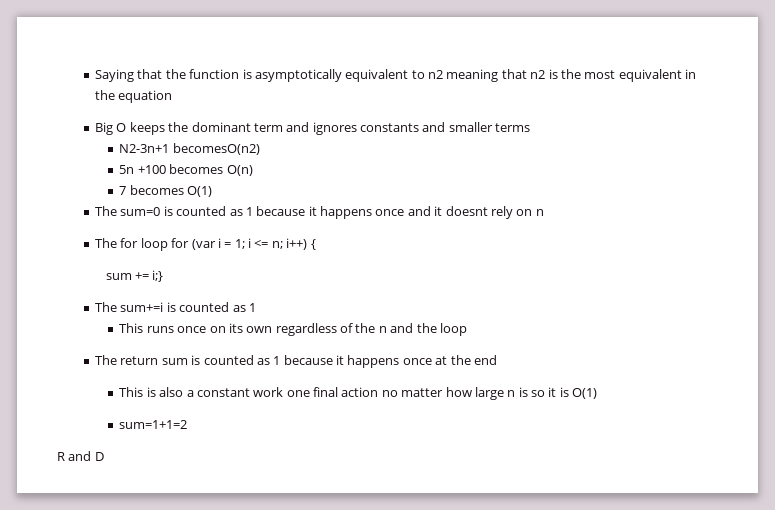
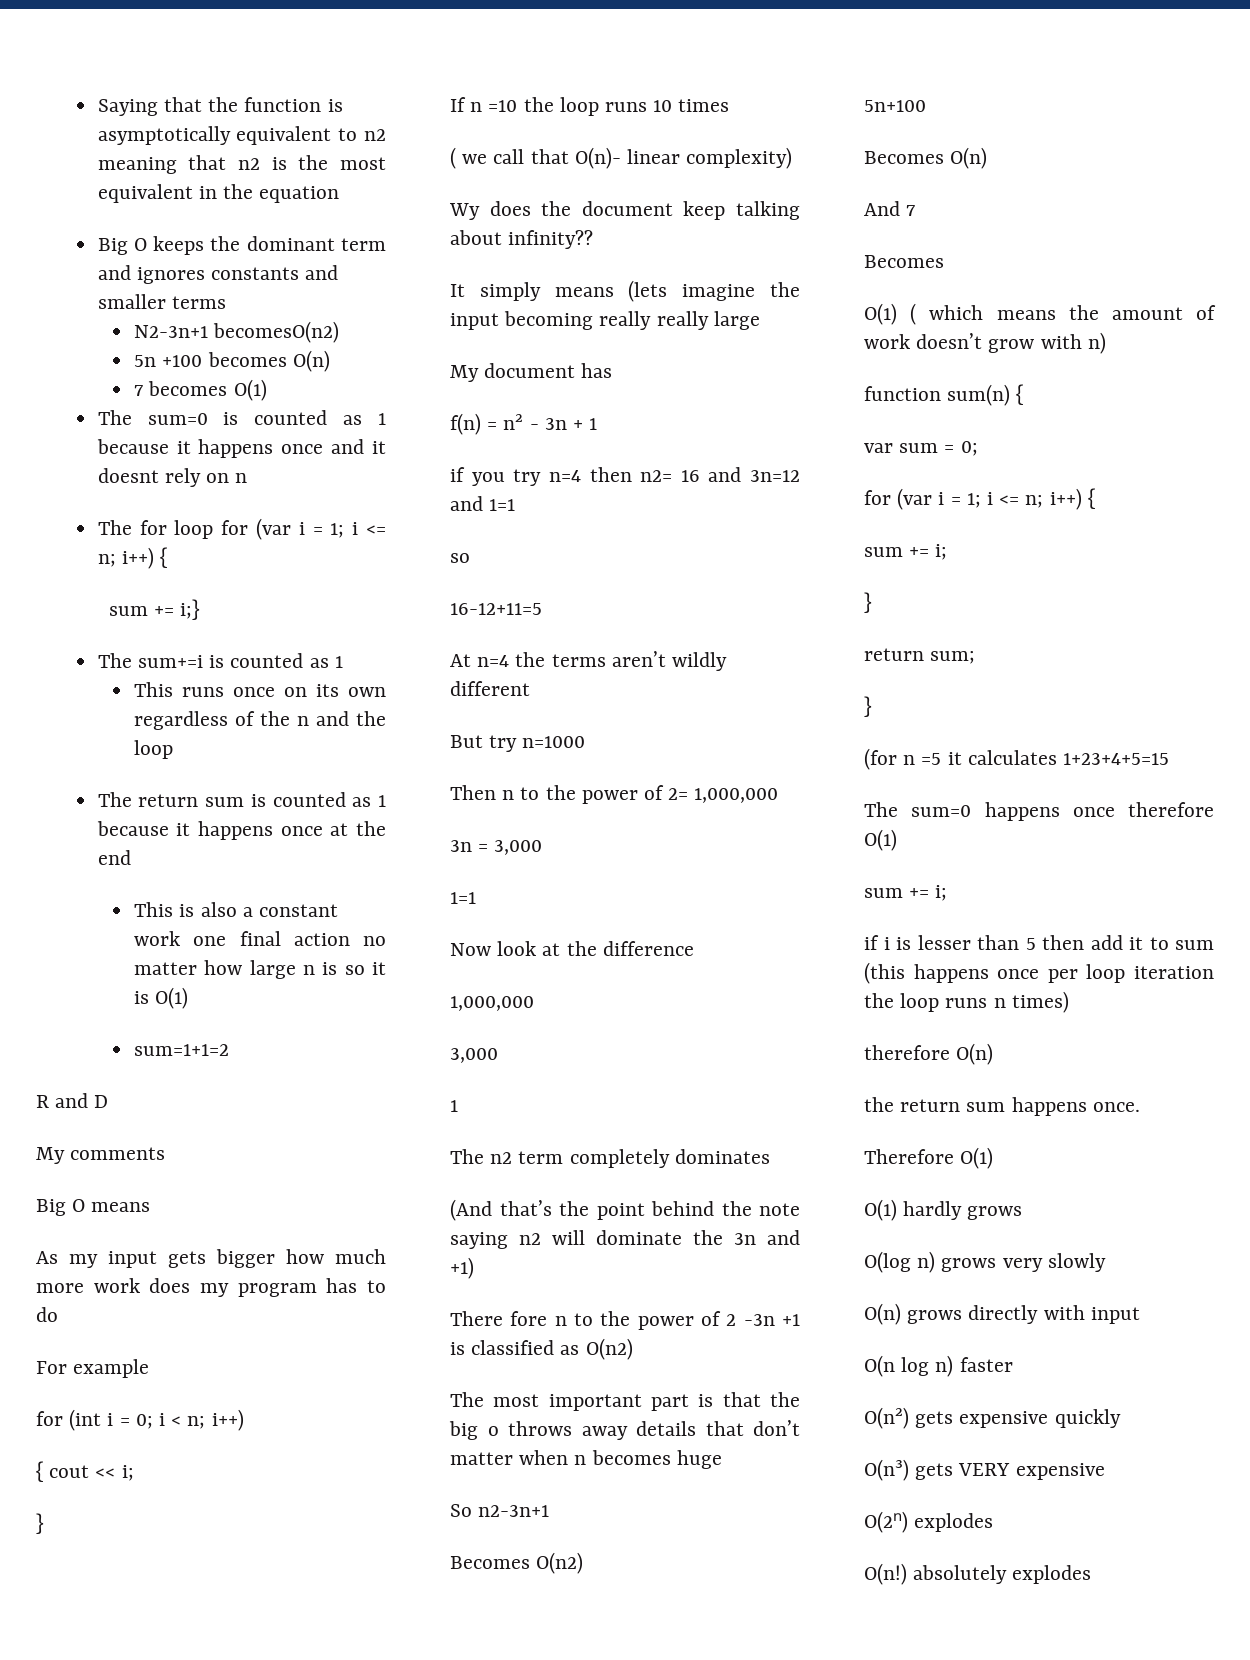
+ My comments
+ Big O means
+ As my input gets bigger how much more work does my program has to do
+ For example
+ for (int i = 0; i < n; i++)
+ { cout << i;
+ }
+ If n =10 the loop runs 10 times
+ ( we call that O(n)- linear complexity)
+ Wy does the document keep talking about infinity??
+ It simply means (lets imagine the input becoming really really large
+ My document has
+ f(n) = n² - 3n + 1
+ if you try n=4 then n2= 16 and 3n=12 and 1=1
+ so
+ 16-12+11=5
+ At n=4 the terms aren’t wildly different
+ But try n=1000
+ Then n to the power of 2= 1,000,000
+ 3n = 3,000
+ 1=1
+ Now look at the difference
+ 1,000,000
+ 3,000
+ 1
+ The n2 term completely dominates
+ (And that’s the point behind the note saying n2 will dominate the 3n and +1)
+ There fore n to the power of 2 -3n +1 is classified as O(n2)
+ The most important part is that the big o throws away details that don’t matter when n becomes huge
+ So n2-3n+1
+ Becomes O(n2)
+ 5n+100
+ Becomes O(n)
+ And 7
+ Becomes
+ O(1) ( which means the amount of work doesn’t grow with n)
+ function sum(n) {
+ var sum = 0;
+ for (var i = 1; i <= n; i++) {
+ sum += i;
+ }
+ return sum;
+ }
+ (for n =5 it calculates 1+23+4+5=15
+ The sum=0 happens once therefore O(1)
+ sum += i;
+ if i is lesser than 5 then add it to sum (this happens once per loop iteration the loop runs n times)
+ therefore O(n)
+ the return sum happens once.
+ Therefore O(1)
+ O(1) hardly grows
+ O(log n) grows very slowly
+ O(n) grows directly with input
+ O(n log n) faster
+ O(n²) gets expensive quickly
+ O(n³) gets VERY expensive
+ O(2ⁿ) explodes
+ O(n!) absolutely explodes

